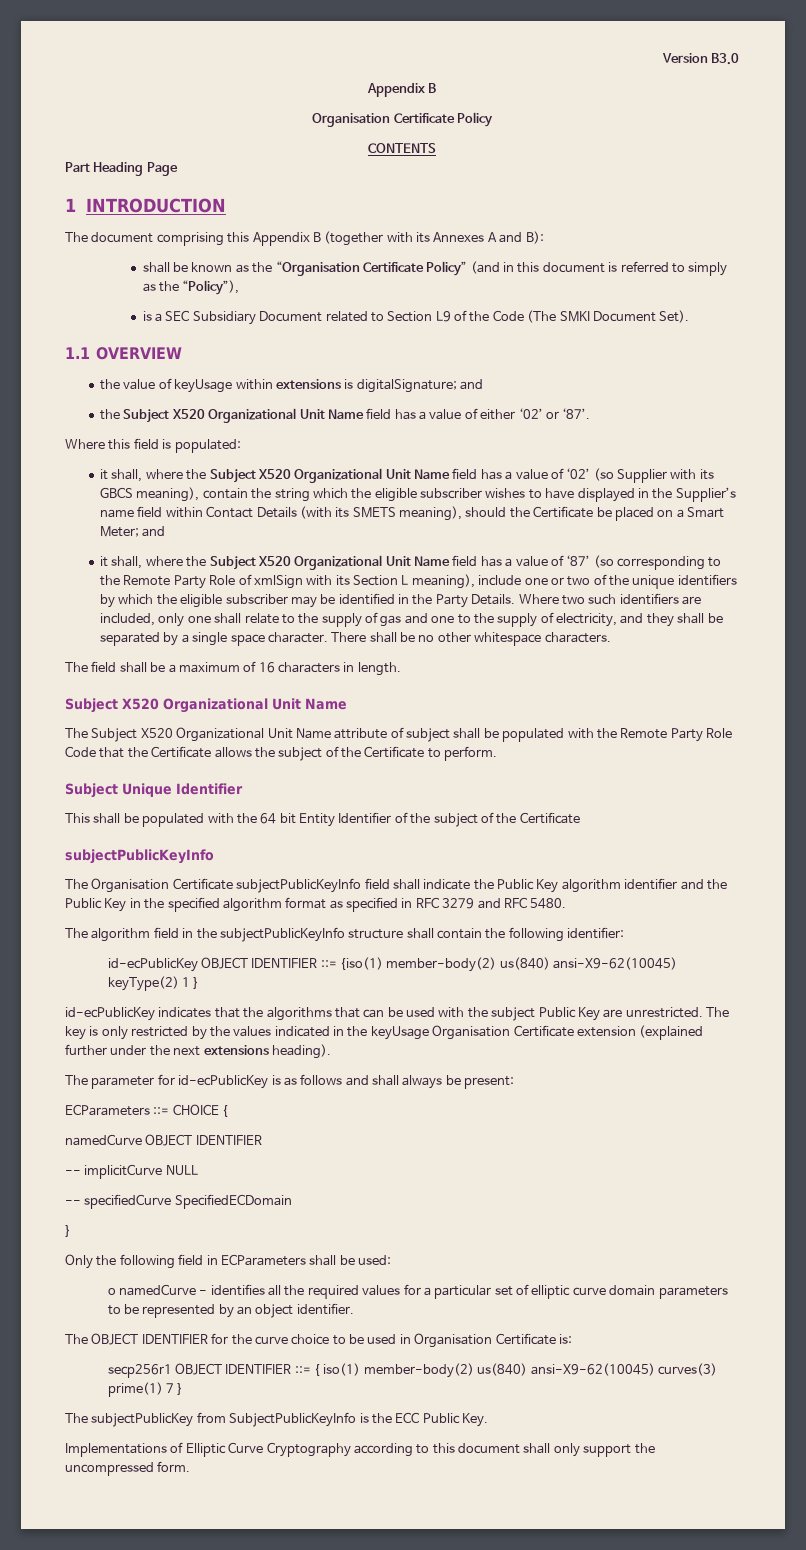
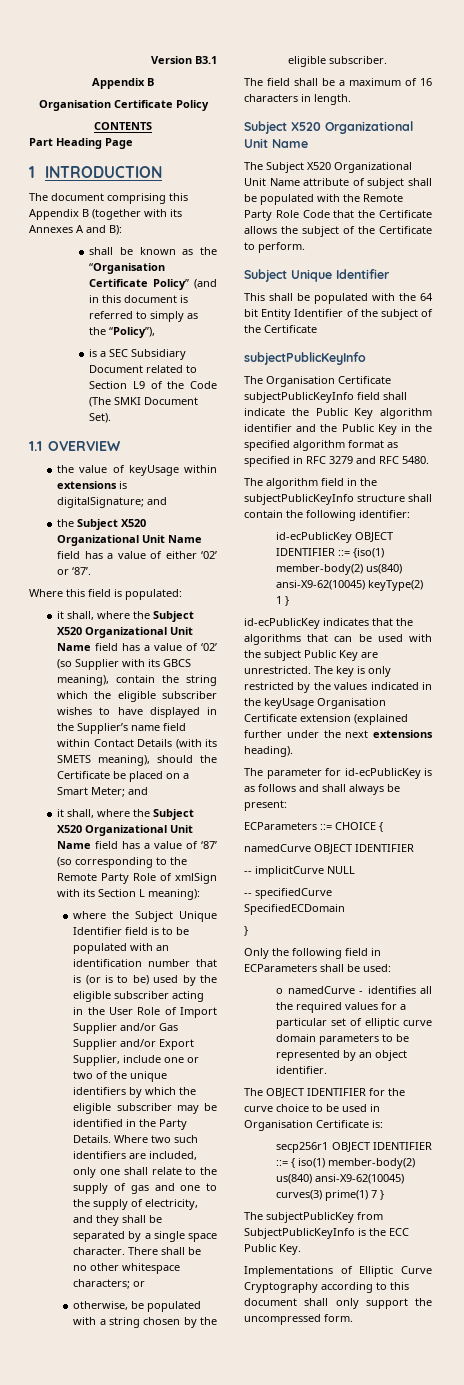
- Version B3.0
+ Version B3.1
- it shall, where the Subject X520 Organizational Unit Name field has a value of ‘87’ (so corresponding to the Remote Party Role of xmlSign with its Section L meaning), include one or two of the unique identifiers by which the eligible subscriber may be identified in the Party Details.
+ it shall, where the Subject X520 Organizational Unit Name field has a value of ‘87’ (so corresponding to the Remote Party Role of xmlSign with its Section L meaning):
+ where the Subject Unique Identifier field is to be populated with an identification number that is (or is to be) used by the eligible subscriber acting in the User Role of Import Supplier and/or Gas Supplier and/or Export Supplier, include one or two of the unique identifiers by which the eligible subscriber may be identified in the Party Details.
- There shall be no other whitespace characters.
+ There shall be no other whitespace characters; or
+ otherwise, be populated with a string chosen by the eligible subscriber.

